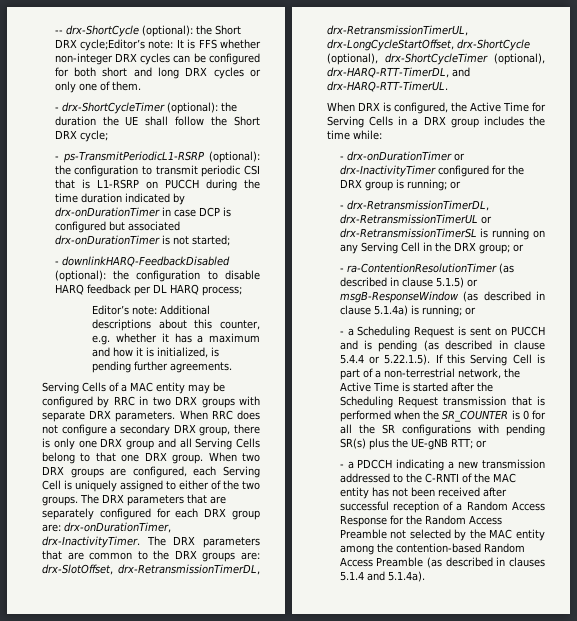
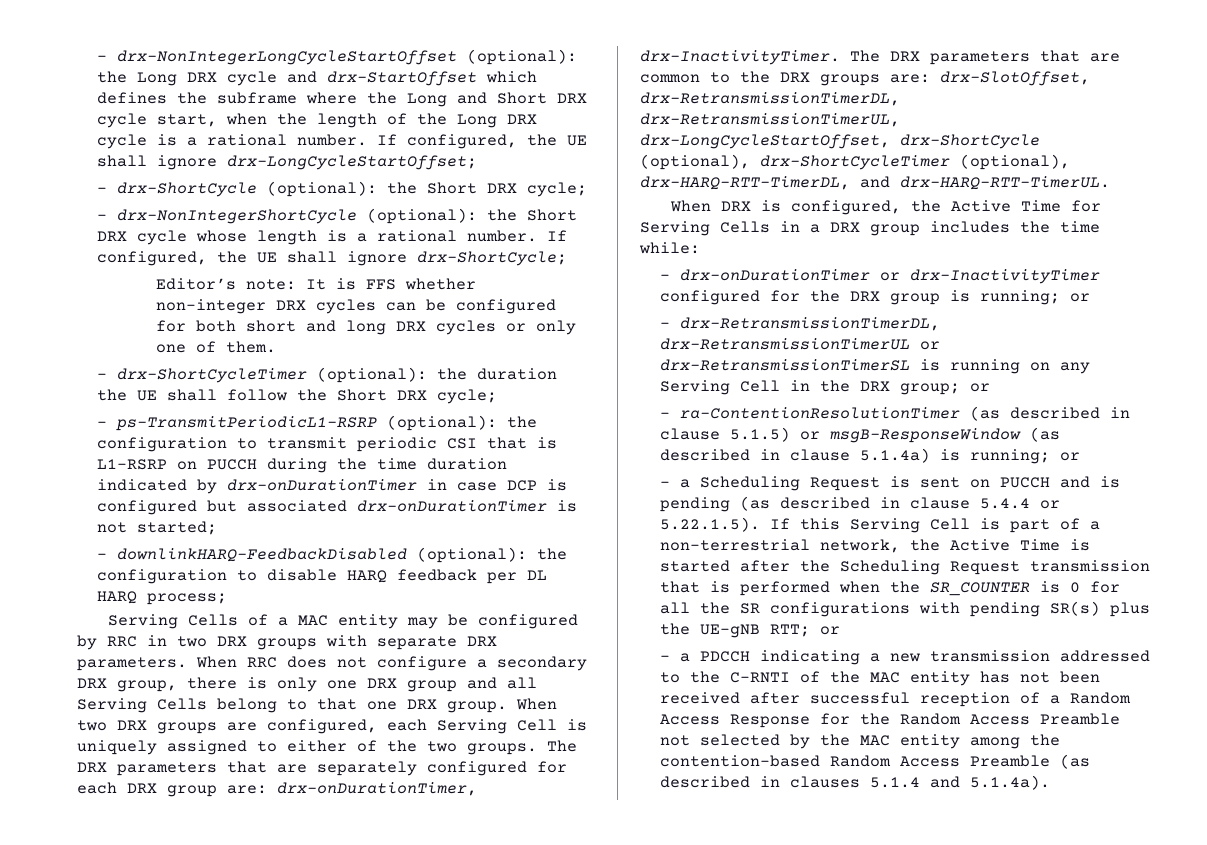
- -- drx-ShortCycle (optional): the Short DRX cycle;Editor’s note: It is FFS whether non-integer DRX cycles can be configured for both short and long DRX cycles or only one of them.
+ - drx-NonIntegerLongCycleStartOffset (optional): the Long DRX cycle and drx-StartOffset which defines the subframe where the Long and Short DRX cycle start, when the length of the Long DRX cycle is a rational number. If configured, the UE shall ignore drx-LongCycleStartOffset;
+ - drx-ShortCycle (optional): the Short DRX cycle;
+ - drx-NonIntegerShortCycle (optional): the Short DRX cycle whose length is a rational number. If configured, the UE shall ignore drx-ShortCycle;
+ Editor’s note: It is FFS whether non-integer DRX cycles can be configured for both short and long DRX cycles or only one of them.
- Editor’s note: Additional descriptions about this counter, e.g. whether it has a maximum and how it is initialized, is pending further agreements.

